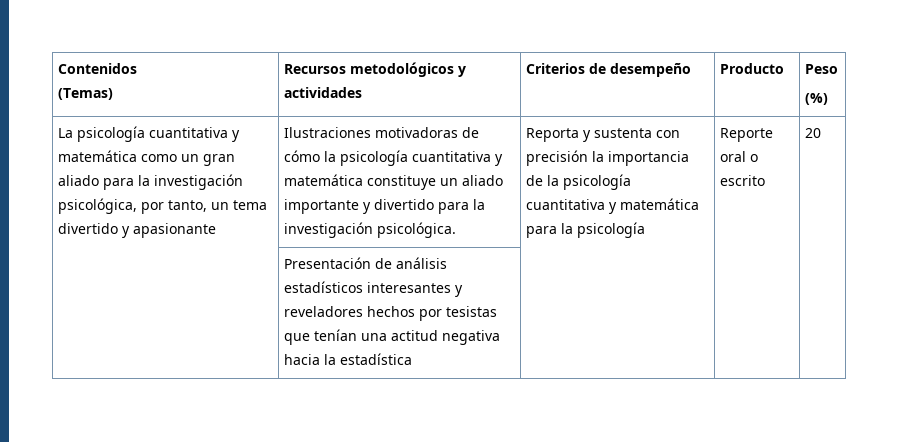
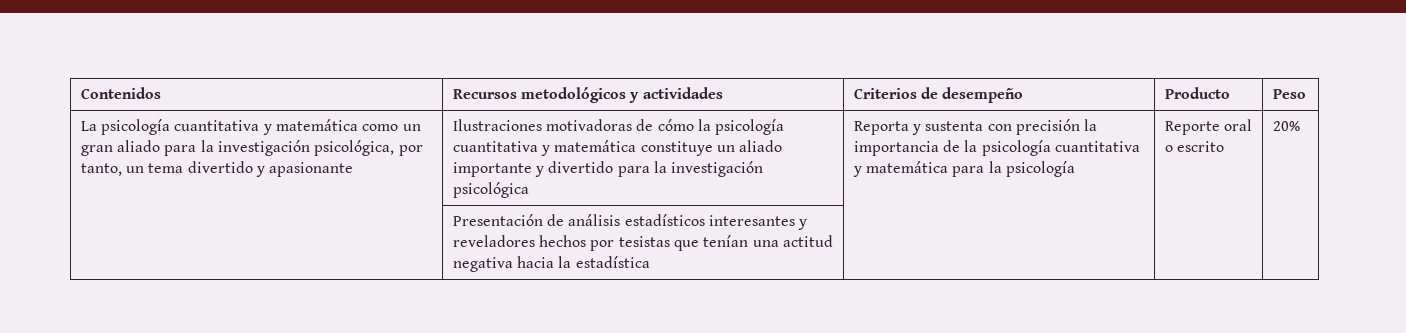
- Contenidos
- (Temas) | Recursos metodológicos y actividades | Criterios de desempeño | Producto | Peso
- (%)
+ Contenidos | Recursos metodológicos y actividades | Criterios de desempeño | Producto | Peso
- Ilustraciones motivadoras de cómo la psicología cuantitativa y matemática constituye un aliado importante y divertido para la investigación psicológica.
+ Ilustraciones motivadoras de cómo la psicología cuantitativa y matemática constituye un aliado importante y divertido para la investigación psicológica
- 20
+ 20%

